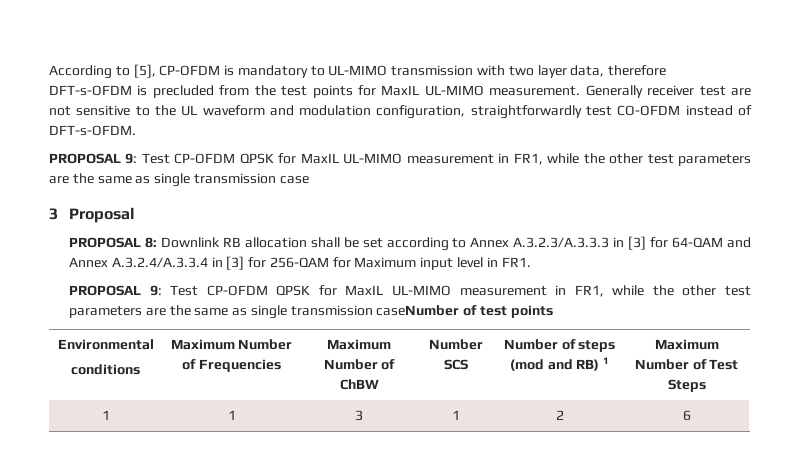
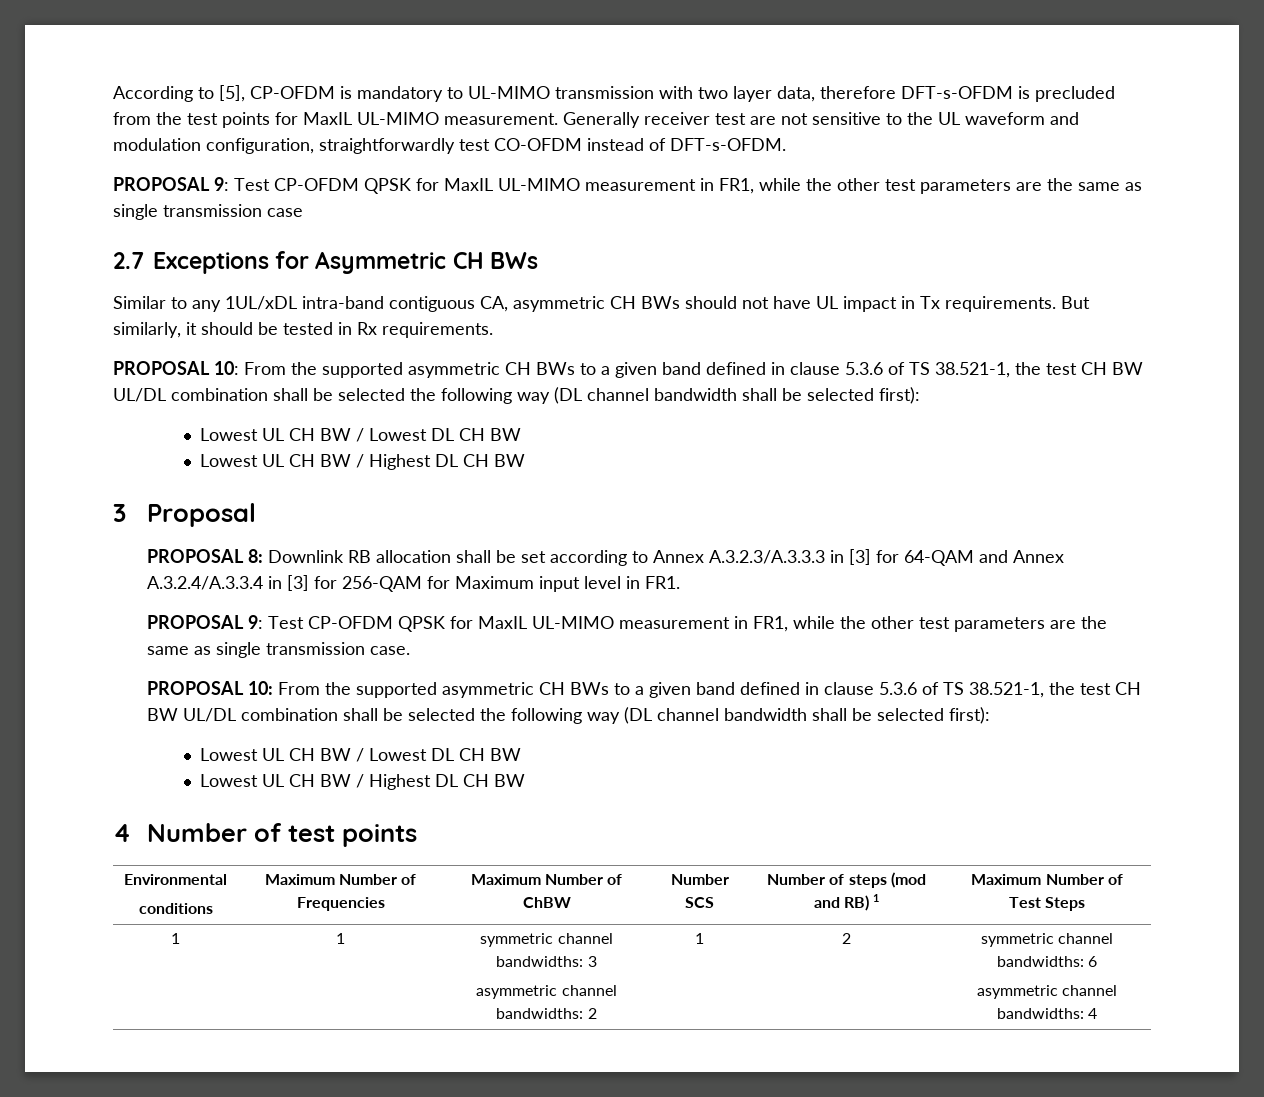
+ 2.7 Exceptions for Asymmetric CH BWs
+ Similar to any 1UL/xDL intra-band contiguous CA, asymmetric CH BWs should not have UL impact in Tx requirements. But similarly, it should be tested in Rx requirements.
+ PROPOSAL 10: From the supported asymmetric CH BWs to a given band defined in clause 5.3.6 of TS 38.521-1, the test CH BW UL/DL combination shall be selected the following way (DL channel bandwidth shall be selected first):
+ Lowest UL CH BW / Lowest DL CH BW
+ Lowest UL CH BW / Highest DL CH BW
- PROPOSAL 9: Test CP-OFDM QPSK for MaxIL UL-MIMO measurement in FR1, while the other test parameters are the same as single transmission caseNumber of test points
+ PROPOSAL 9: Test CP-OFDM QPSK for MaxIL UL-MIMO measurement in FR1, while the other test parameters are the same as single transmission case.
+ PROPOSAL 10: From the supported asymmetric CH BWs to a given band defined in clause 5.3.6 of TS 38.521-1, the test CH BW UL/DL combination shall be selected the following way (DL channel bandwidth shall be selected first):
+ Lowest UL CH BW / Lowest DL CH BW
+ Lowest UL CH BW / Highest DL CH BW
+ 4 Number of test points
- 1 | 1 | 3 | 1 | 2 | 6
+ 1 | 1 | symmetric channel bandwidths: 3
+ asymmetric channel bandwidths: 2 | 1 | 2 | symmetric channel bandwidths: 6
+ asymmetric channel bandwidths: 4

